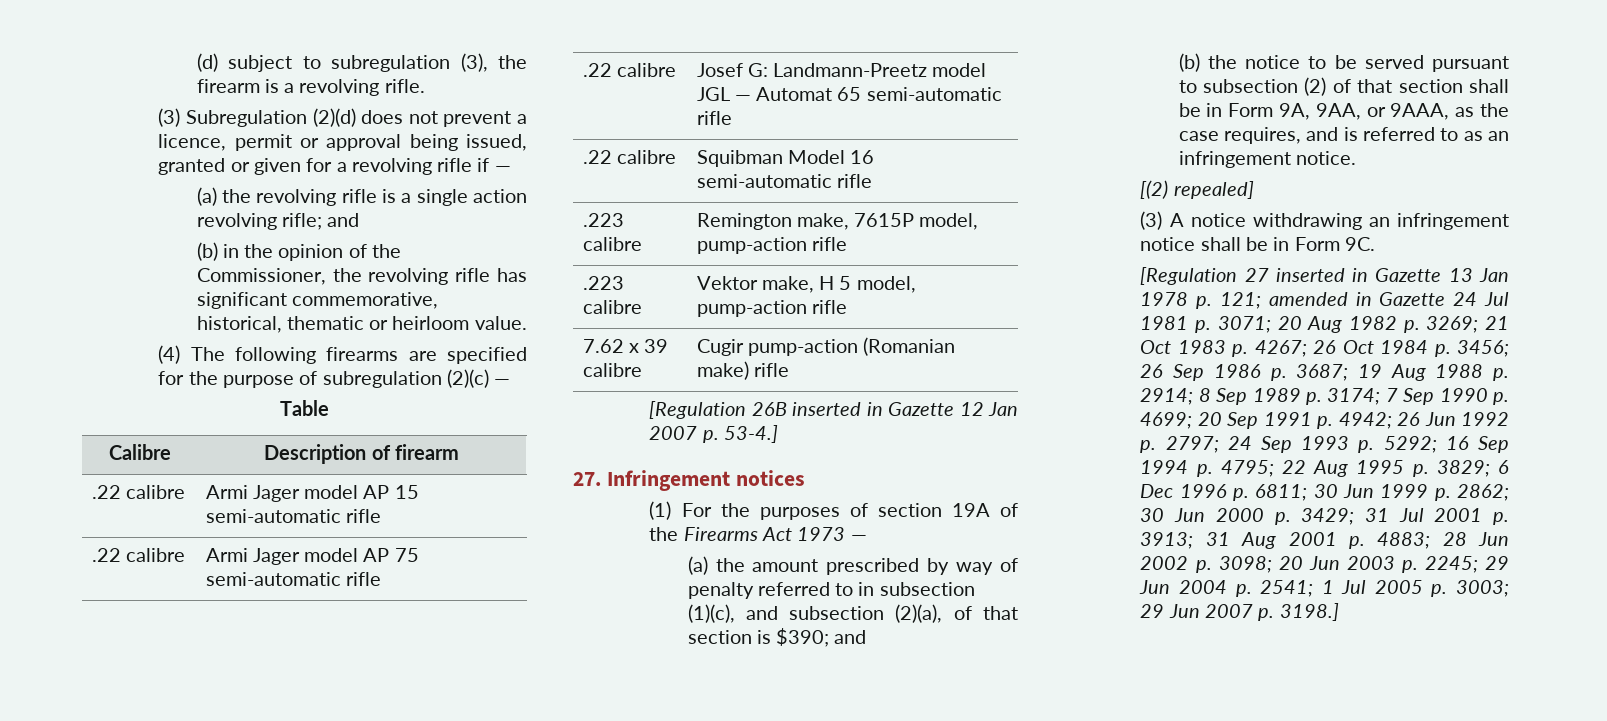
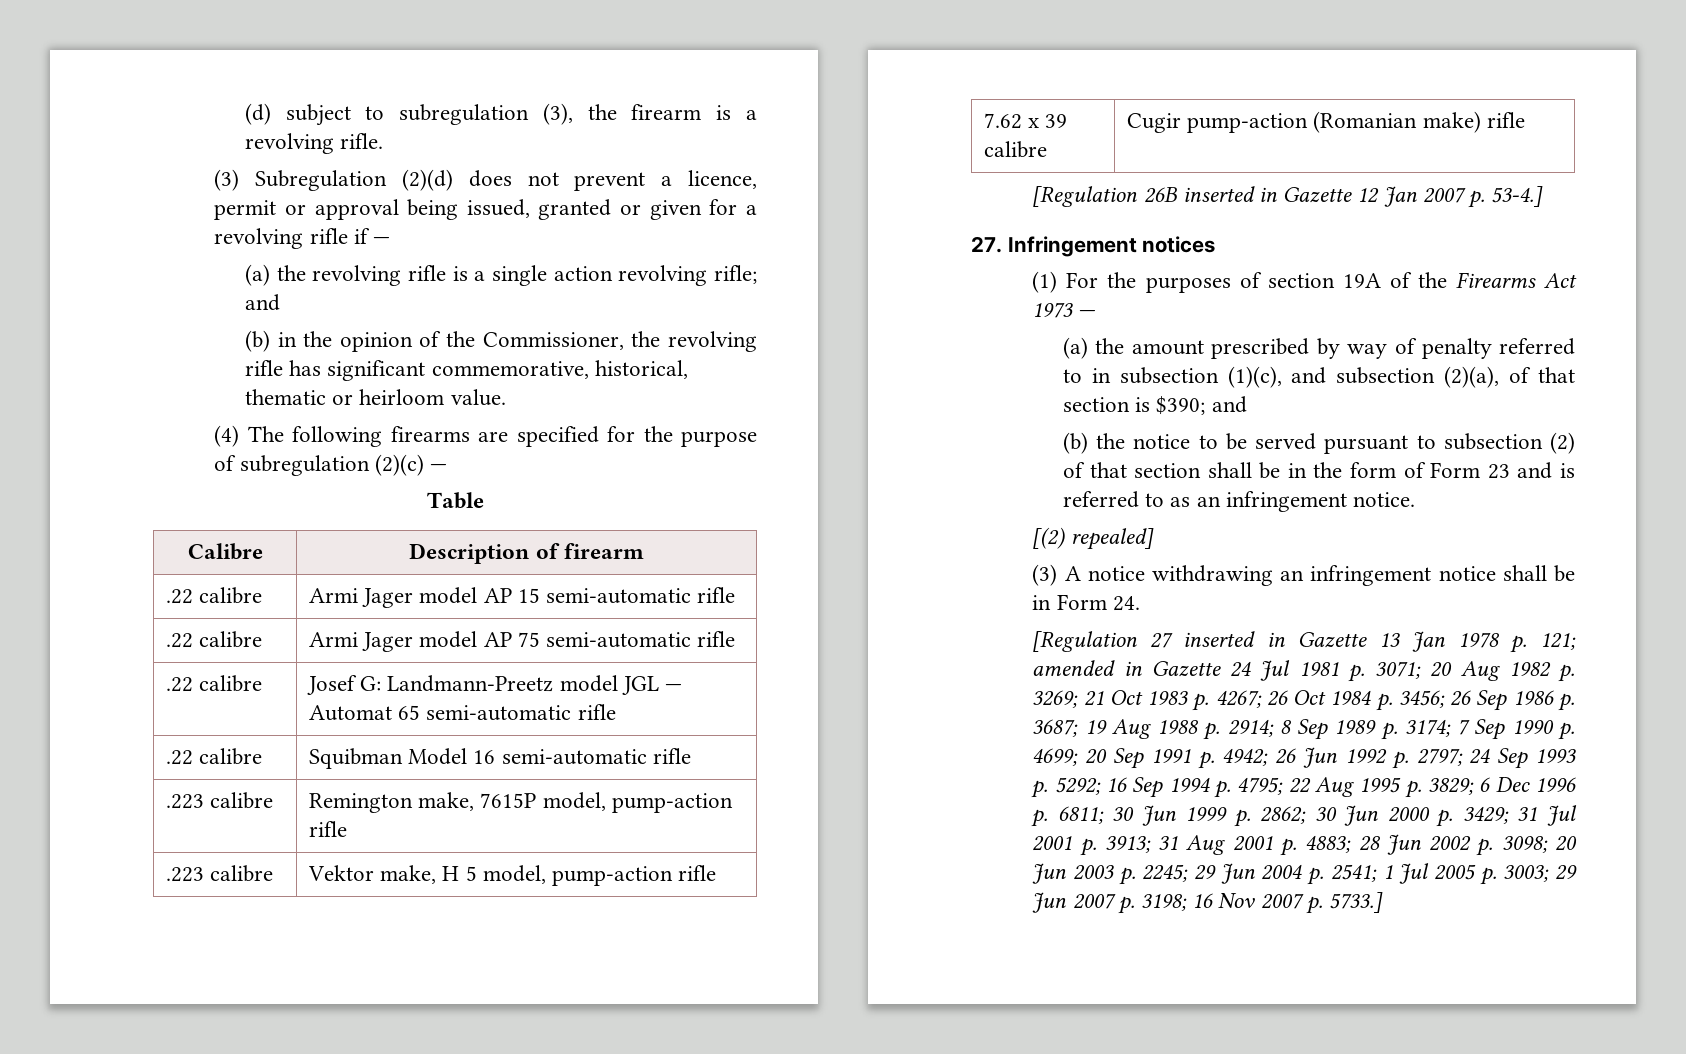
- (b) the notice to be served pursuant to subsection (2) of that section shall be in Form 9A, 9AA, or 9AAA, as the case requires, and is referred to as an infringement notice.
+ (b) the notice to be served pursuant to subsection (2) of that section shall be in the form of Form 23 and is referred to as an infringement notice.
- (3) A notice withdrawing an infringement notice shall be in Form 9C.
+ (3) A notice withdrawing an infringement notice shall be in Form 24.
- 29 Jun 2007 p. 3198.]
+ 29 Jun 2007 p. 3198; 16 Nov 2007 p. 5733.]

